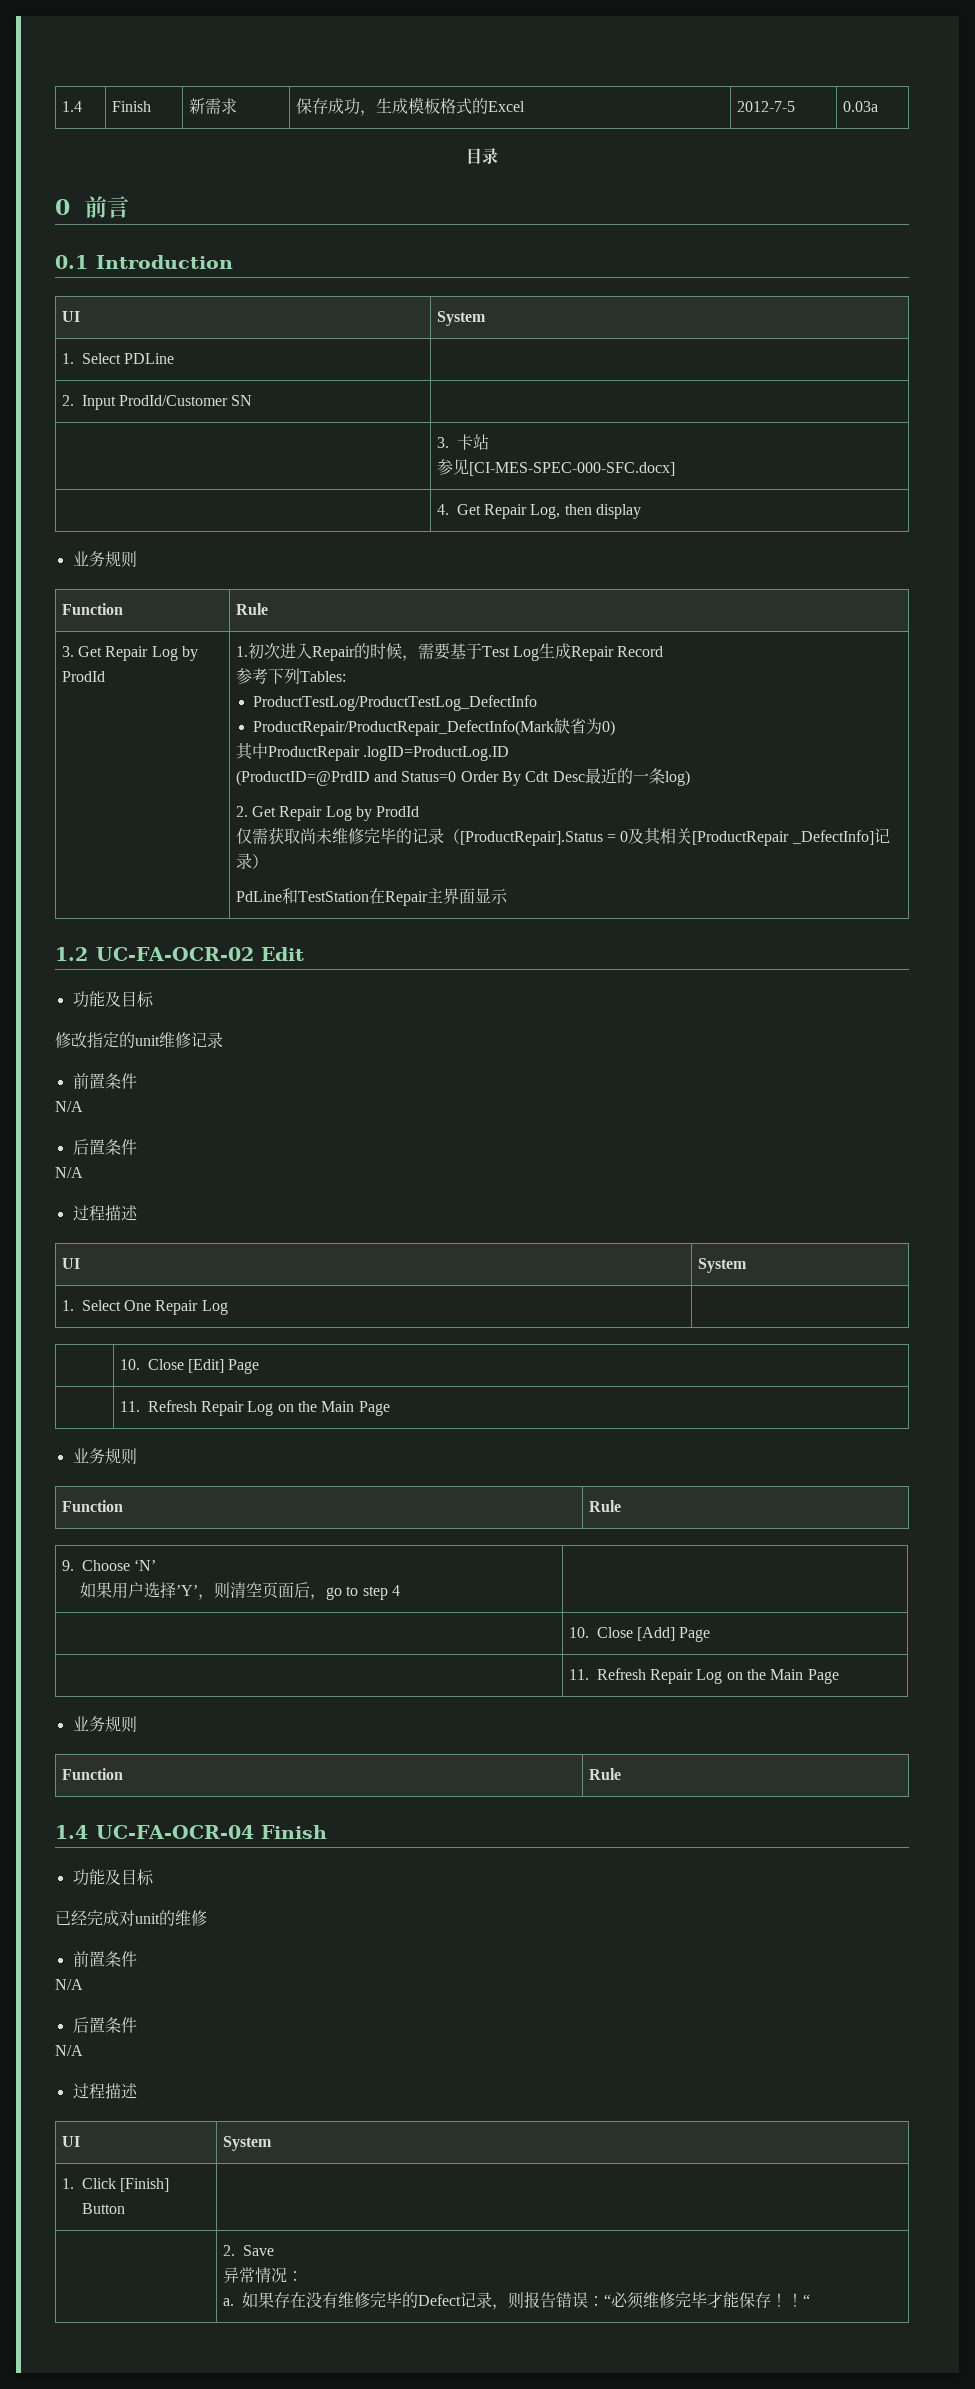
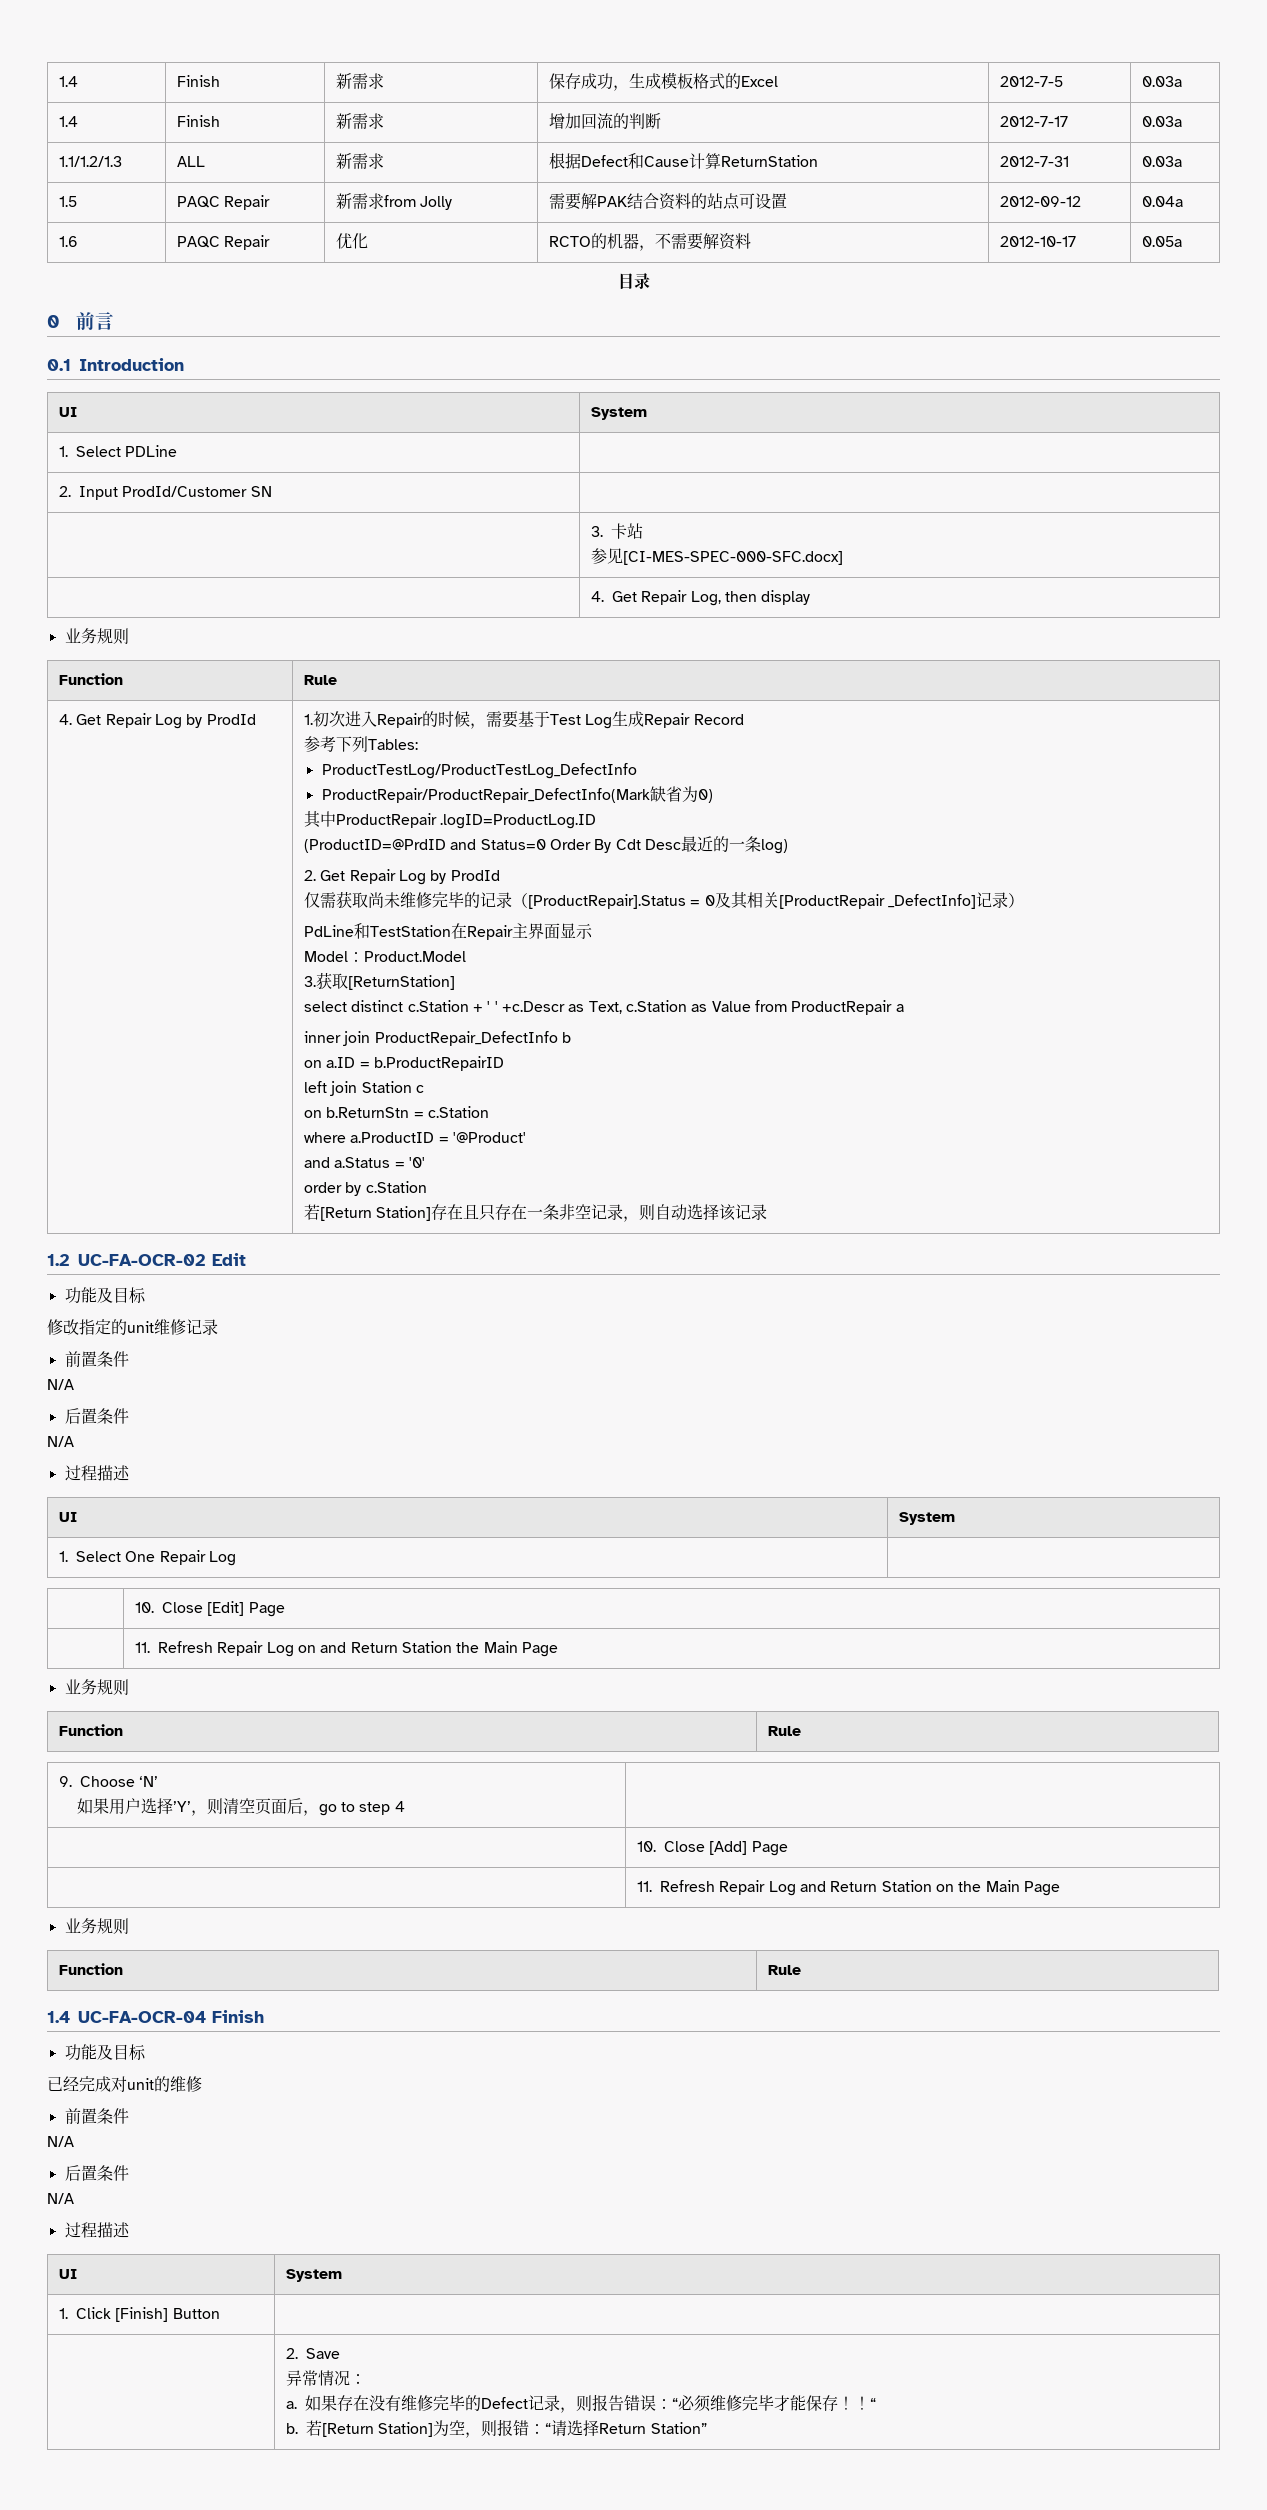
+ 1.4 | Finish | 新需求 | 增加回流的判断 | 2012-7-17 | 0.03a
+ 1.1/1.2/1.3 | ALL | 新需求 | 根据Defect和Cause计算ReturnStation | 2012-7-31 | 0.03a
+ 1.5 | PAQC Repair | 新需求from Jolly | 需要解PAK结合资料的站点可设置 | 2012-09-12 | 0.04a
+ 1.6 | PAQC Repair | 优化 | RCTO的机器，不需要解资料 | 2012-10-17 | 0.05a
- 3. Get Repair Log by ProdId
+ 4. Get Repair Log by ProdId
+ Model：Product.Model
+ 3.获取[ReturnStation]
+ select distinct c.Station + ' ' +c.Descr as Text, c.Station as Value from ProductRepair a
+ inner join ProductRepair_DefectInfo b
+ on a.ID = b.ProductRepairID
+ left join Station c
+ on b.ReturnStn = c.Station
+ where a.ProductID = '@Product'
+ and a.Status = '0'
+ order by c.Station
+ 若[Return Station]存在且只存在一条非空记录，则自动选择该记录
  | 10. Close [Edit] Page
- | 11. Refresh Repair Log on the Main Page
+ | 11. Refresh Repair Log on and Return Station the Main Page
  | 10. Close [Add] Page
- | 11. Refresh Repair Log on the Main Page
+ | 11. Refresh Repair Log and Return Station on the Main Page
  | 2. Save
  异常情况：
  a.如果存在没有维修完毕的Defect记录，则报告错误：“必须维修完毕才能保存！！“
+ b.若[Return Station]为空，则报错：“请选择Return Station”

